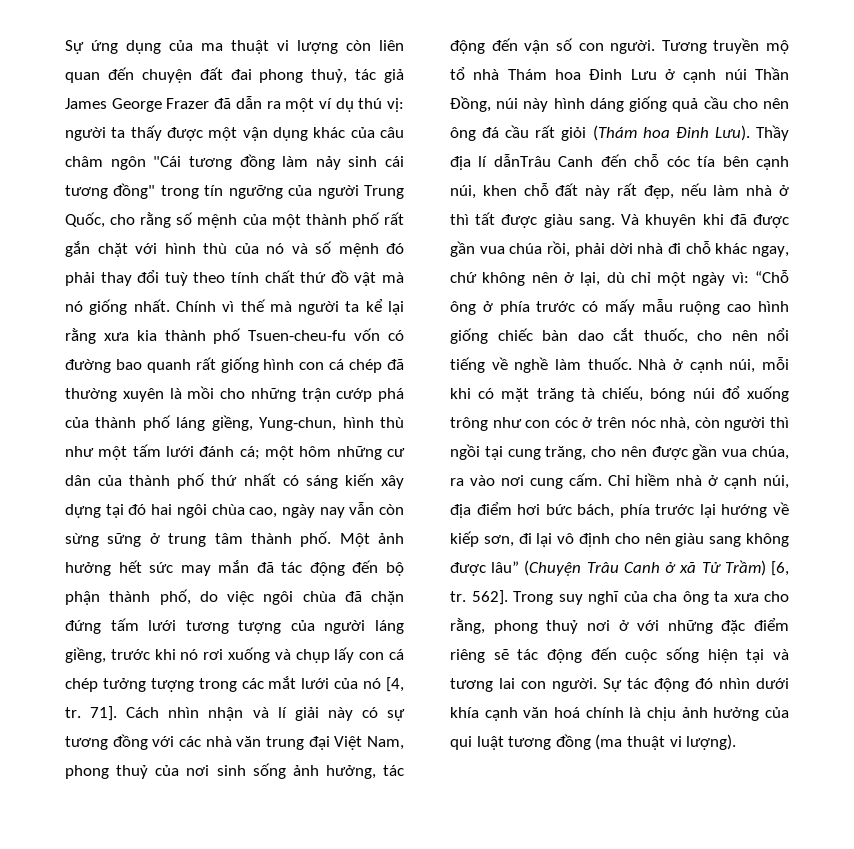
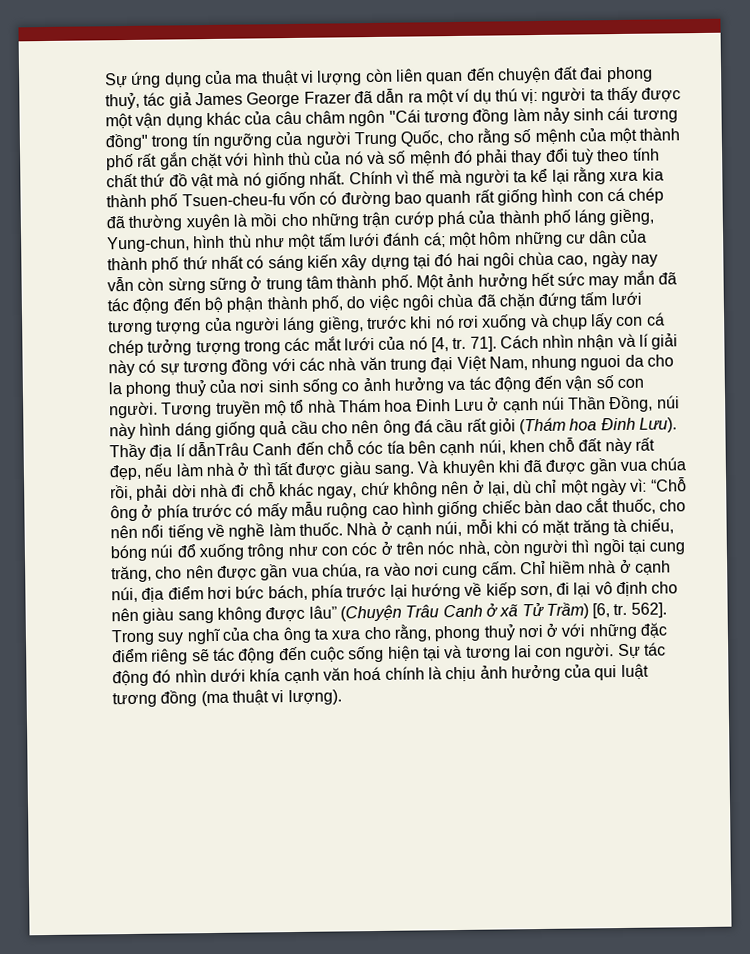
- Cách nhìn nhận và lí giải này có sự tương đồng với các nhà văn trung đại Việt Nam, phong thuỷ của nơi sinh sống ảnh hưởng, tác động đến vận số con người.
+ Cách nhìn nhận và lí giải này có sự tương đồng với các nhà văn trung đại Việt Nam, nhung nguoi da cho la phong thuỷ của nơi sinh sống co ảnh hưởng va tác động đến vận số con người.

